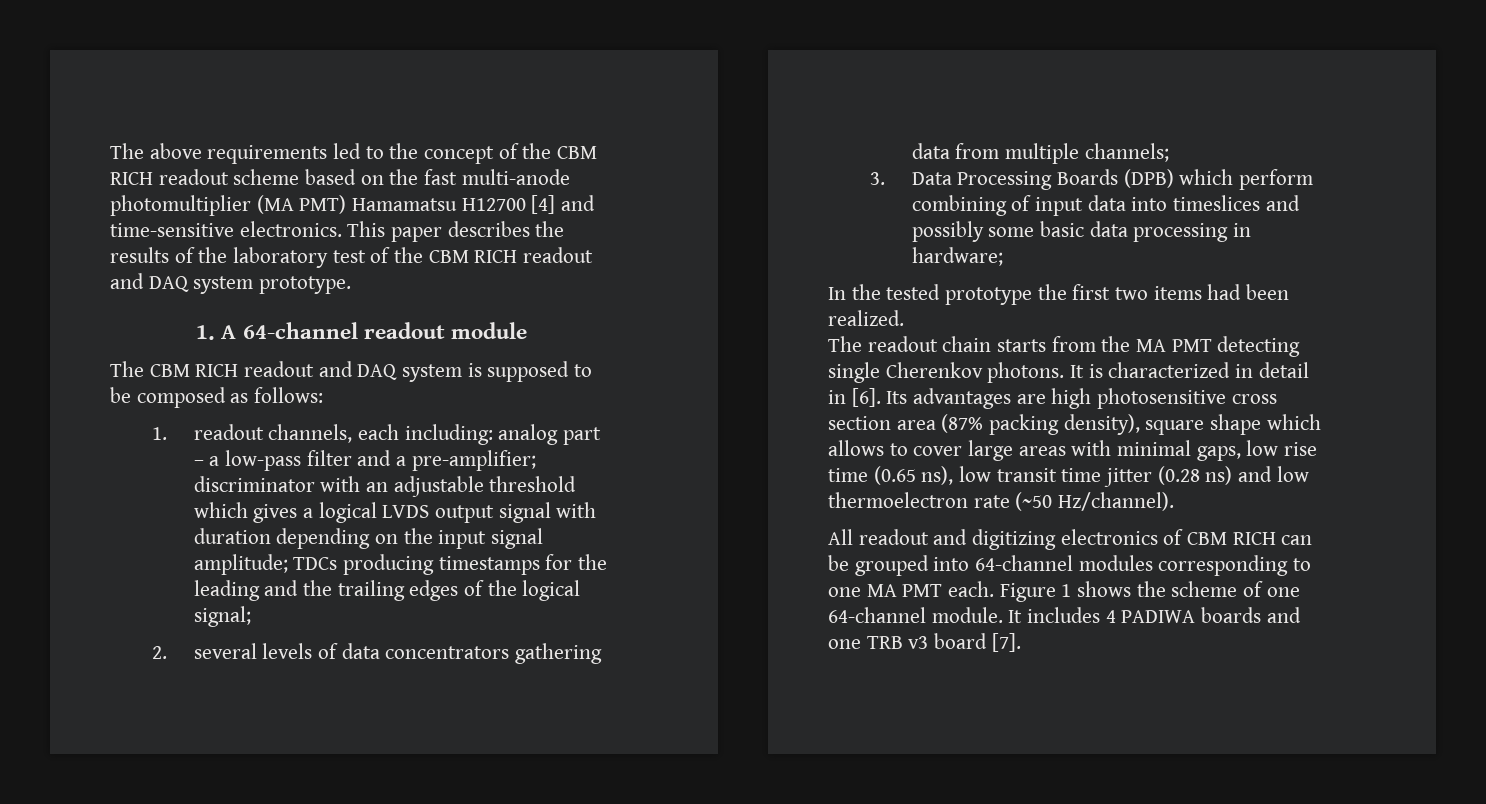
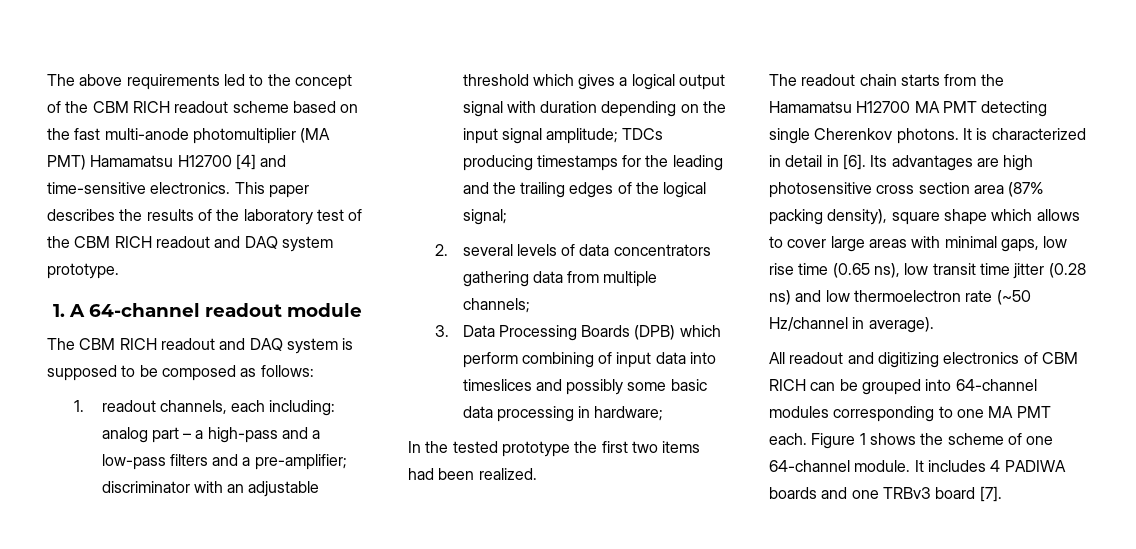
- 1. readout channels, each including: analog part – a low-pass filter and a pre-amplifier; discriminator with an adjustable threshold which gives a logical LVDS output signal with duration depending on the input signal amplitude; TDCs producing timestamps for the leading and the trailing edges of the logical signal;
+ 1. readout channels, each including: analog part – a high-pass and a low-pass filters and a pre-amplifier; discriminator with an adjustable threshold which gives a logical output signal with duration depending on the input signal amplitude; TDCs producing timestamps for the leading and the trailing edges of the logical signal;
- The readout chain starts from the MA PMT detecting single Cherenkov photons.
+ The readout chain starts from the Hamamatsu H12700 MA PMT detecting single Cherenkov photons.
- Its advantages are high photosensitive cross section area (87% packing density), square shape which allows to cover large areas with minimal gaps, low rise time (0.65 ns), low transit time jitter (0.28 ns) and low thermoelectron rate (~50 Hz/channel).
+ Its advantages are high photosensitive cross section area (87% packing density), square shape which allows to cover large areas with minimal gaps, low rise time (0.65 ns), low transit time jitter (0.28 ns) and low thermoelectron rate (~50 Hz/channel in average).
- It includes 4 PADIWA boards and one TRB v3 board [7].
+ It includes 4 PADIWA boards and one TRBv3 board [7].

